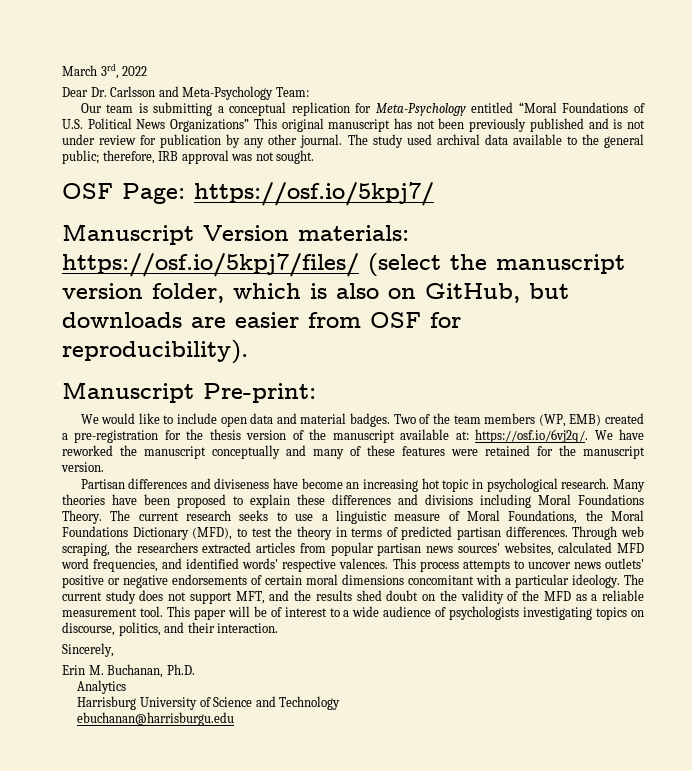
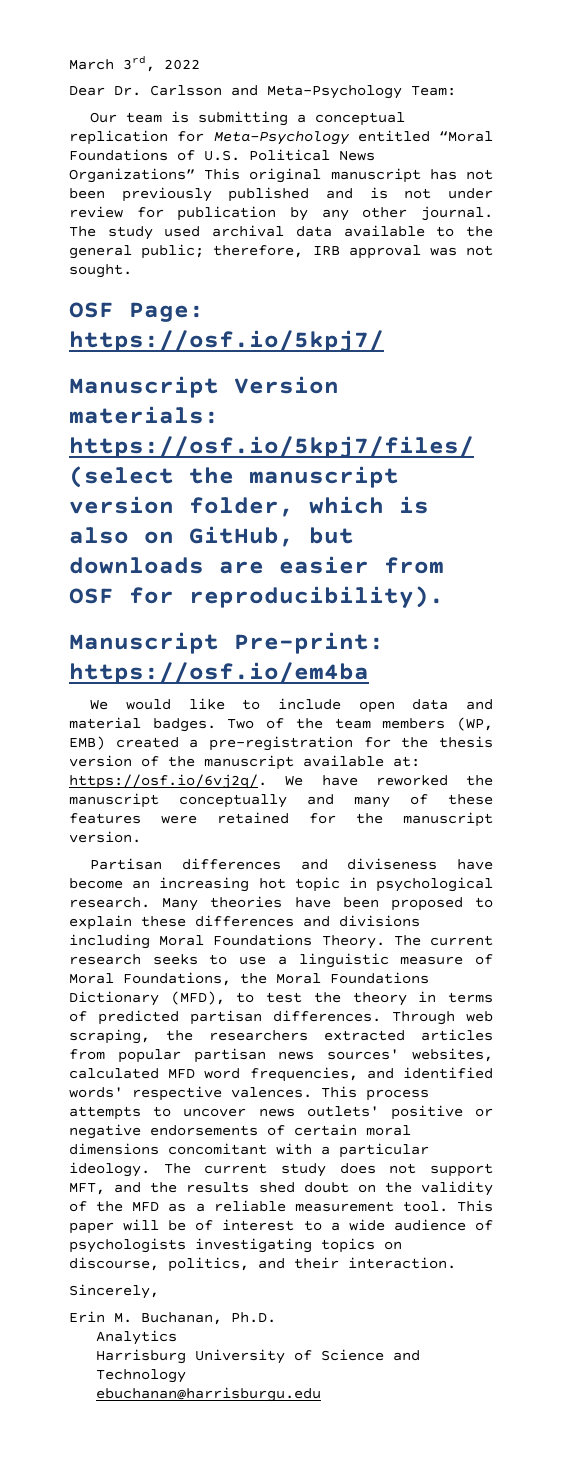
- Manuscript Pre-print:
+ Manuscript Pre-print: https://osf.io/em4ba

